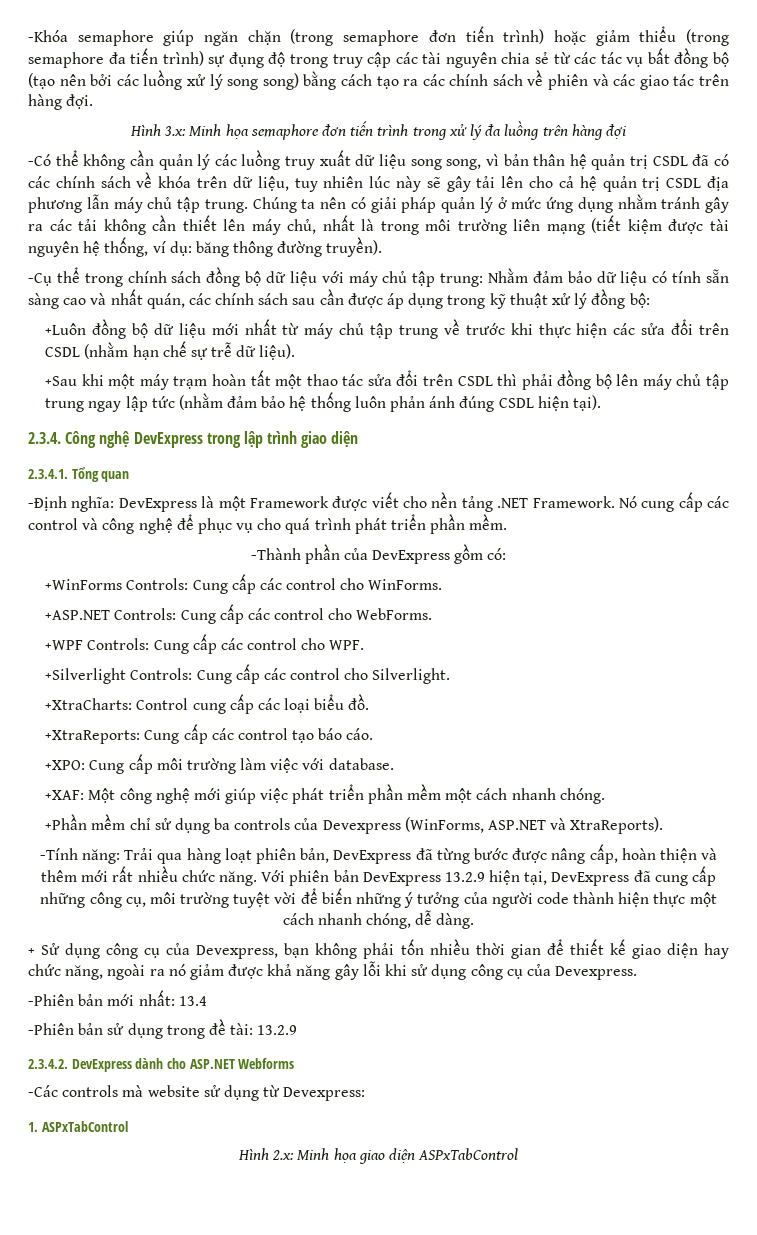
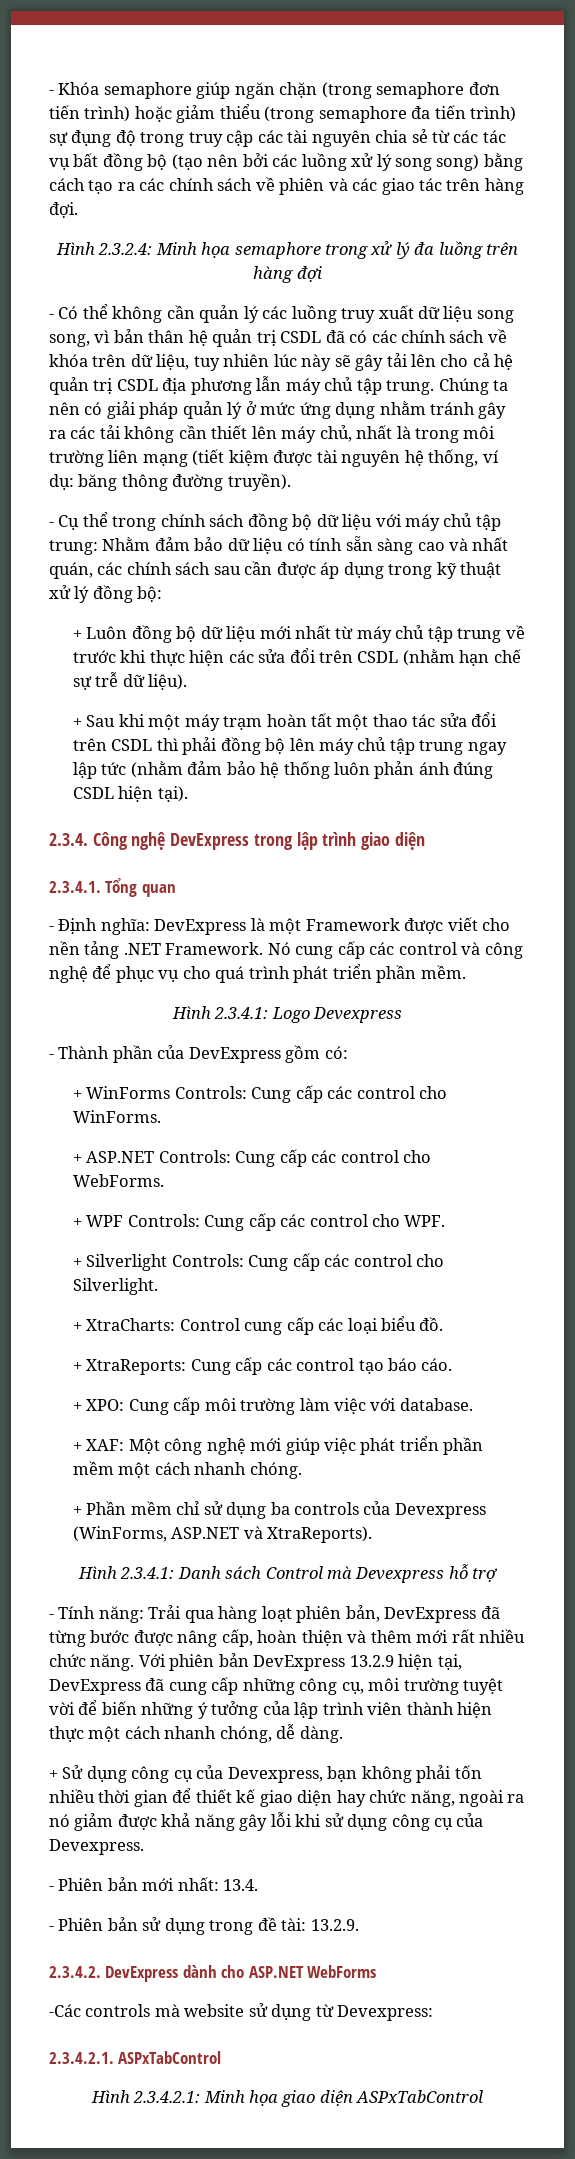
- -Khóa semaphore giúp ngăn chặn (trong semaphore đơn tiến trình) hoặc giảm thiểu (trong semaphore đa tiến trình) sự đụng độ trong truy cập các tài nguyên chia sẻ từ các tác vụ bất đồng bộ (tạo nên bởi các luồng xử lý song song) bằng cách tạo ra các chính sách về phiên và các giao tác trên hàng đợi.
+ - Khóa semaphore giúp ngăn chặn (trong semaphore đơn tiến trình) hoặc giảm thiểu (trong semaphore đa tiến trình) sự đụng độ trong truy cập các tài nguyên chia sẻ từ các tác vụ bất đồng bộ (tạo nên bởi các luồng xử lý song song) bằng cách tạo ra các chính sách về phiên và các giao tác trên hàng đợi.
- Hình 3.x: Minh họa semaphore đơn tiến trình trong xử lý đa luồng trên hàng đợi
+ Hình 2.3.2.4: Minh họa semaphore trong xử lý đa luồng trên hàng đợi
- -Có thể không cần quản lý các luồng truy xuất dữ liệu song song, vì bản thân hệ quản trị CSDL đã có các chính sách về khóa trên dữ liệu, tuy nhiên lúc này sẽ gây tải lên cho cả hệ quản trị CSDL địa phương lẫn máy chủ tập trung.
+ - Có thể không cần quản lý các luồng truy xuất dữ liệu song song, vì bản thân hệ quản trị CSDL đã có các chính sách về khóa trên dữ liệu, tuy nhiên lúc này sẽ gây tải lên cho cả hệ quản trị CSDL địa phương lẫn máy chủ tập trung.
- -Cụ thể trong chính sách đồng bộ dữ liệu với máy chủ tập trung: Nhằm đảm bảo dữ liệu có tính sẵn sàng cao và nhất quán, các chính sách sau cần được áp dụng trong kỹ thuật xử lý đồng bộ:
+ - Cụ thể trong chính sách đồng bộ dữ liệu với máy chủ tập trung: Nhằm đảm bảo dữ liệu có tính sẵn sàng cao và nhất quán, các chính sách sau cần được áp dụng trong kỹ thuật xử lý đồng bộ:
- +Luôn đồng bộ dữ liệu mới nhất từ máy chủ tập trung về trước khi thực hiện các sửa đổi trên CSDL (nhằm hạn chế sự trễ dữ liệu).
+ + Luôn đồng bộ dữ liệu mới nhất từ máy chủ tập trung về trước khi thực hiện các sửa đổi trên CSDL (nhằm hạn chế sự trễ dữ liệu).
- +Sau khi một máy trạm hoàn tất một thao tác sửa đổi trên CSDL thì phải đồng bộ lên máy chủ tập trung ngay lập tức (nhằm đảm bảo hệ thống luôn phản ánh đúng CSDL hiện tại).
+ + Sau khi một máy trạm hoàn tất một thao tác sửa đổi trên CSDL thì phải đồng bộ lên máy chủ tập trung ngay lập tức (nhằm đảm bảo hệ thống luôn phản ánh đúng CSDL hiện tại).
- -Định nghĩa: DevExpress là một Framework được viết cho nền tảng .NET Framework.
+ - Định nghĩa: DevExpress là một Framework được viết cho nền tảng .NET Framework.
- -Thành phần của DevExpress gồm có:
+ Hình 2.3.4.1: Logo Devexpress
+ - Thành phần của DevExpress gồm có:
- +WinForms Controls: Cung cấp các control cho WinForms.
+ + WinForms Controls: Cung cấp các control cho WinForms.
- +ASP.NET Controls: Cung cấp các control cho WebForms.
+ + ASP.NET Controls: Cung cấp các control cho WebForms.
- +WPF Controls: Cung cấp các control cho WPF.
+ + WPF Controls: Cung cấp các control cho WPF.
- +Silverlight Controls: Cung cấp các control cho Silverlight.
+ + Silverlight Controls: Cung cấp các control cho Silverlight.
- +XtraCharts: Control cung cấp các loại biểu đồ.
+ + XtraCharts: Control cung cấp các loại biểu đồ.
- +XtraReports: Cung cấp các control tạo báo cáo.
+ + XtraReports: Cung cấp các control tạo báo cáo.
- +XPO: Cung cấp môi trường làm việc với database.
+ + XPO: Cung cấp môi trường làm việc với database.
- +XAF: Một công nghệ mới giúp việc phát triển phần mềm một cách nhanh chóng.
+ + XAF: Một công nghệ mới giúp việc phát triển phần mềm một cách nhanh chóng.
- +Phần mềm chỉ sử dụng ba controls của Devexpress (WinForms, ASP.NET và XtraReports).
+ + Phần mềm chỉ sử dụng ba controls của Devexpress (WinForms, ASP.NET và XtraReports).
- -Tính năng: Trải qua hàng loạt phiên bản, DevExpress đã từng bước được nâng cấp, hoàn thiện và thêm mới rất nhiều chức năng.
+ Hình 2.3.4.1: Danh sách Control mà Devexpress hỗ trợ
+ - Tính năng: Trải qua hàng loạt phiên bản, DevExpress đã từng bước được nâng cấp, hoàn thiện và thêm mới rất nhiều chức năng.
- Với phiên bản DevExpress 13.2.9 hiện tại, DevExpress đã cung cấp những công cụ, môi trường tuyệt vời để biến những ý tưởng của người code thành hiện thực một cách nhanh chóng, dễ dàng.
+ Với phiên bản DevExpress 13.2.9 hiện tại, DevExpress đã cung cấp những công cụ, môi trường tuyệt vời để biến những ý tưởng của lập trình viên thành hiện thực một cách nhanh chóng, dễ dàng.
- -Phiên bản mới nhất: 13.4
- -Phiên bản sử dụng trong đề tài: 13.2.9
+ - Phiên bản mới nhất: 13.4.
+ - Phiên bản sử dụng trong đề tài: 13.2.9.
- 2.3.4.2. DevExpress dành cho ASP.NET Webforms
+ 2.3.4.2. DevExpress dành cho ASP.NET WebForms
- 1. ASPxTabControl
+ 2.3.4.2.1. ASPxTabControl
- Hình 2.x: Minh họa giao diện ASPxTabControl
+ Hình 2.3.4.2.1: Minh họa giao diện ASPxTabControl

